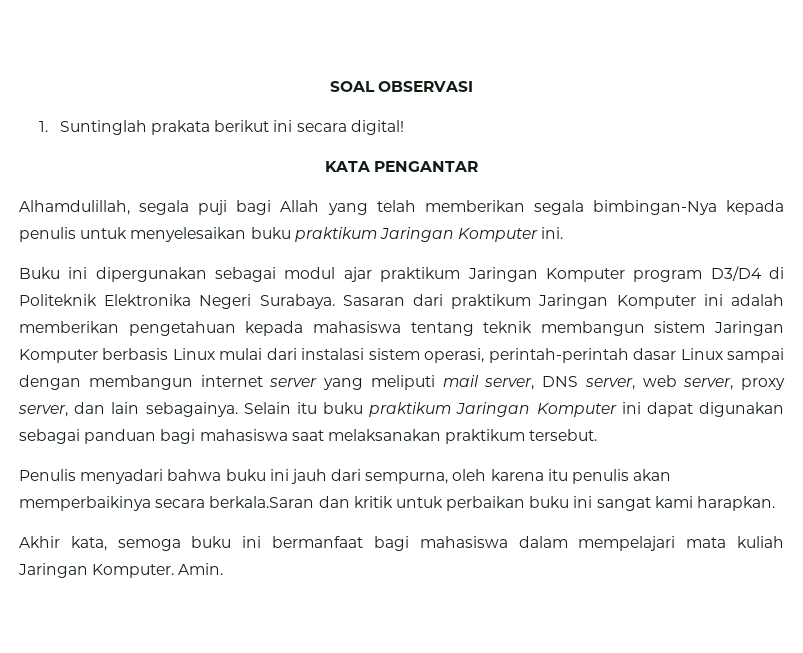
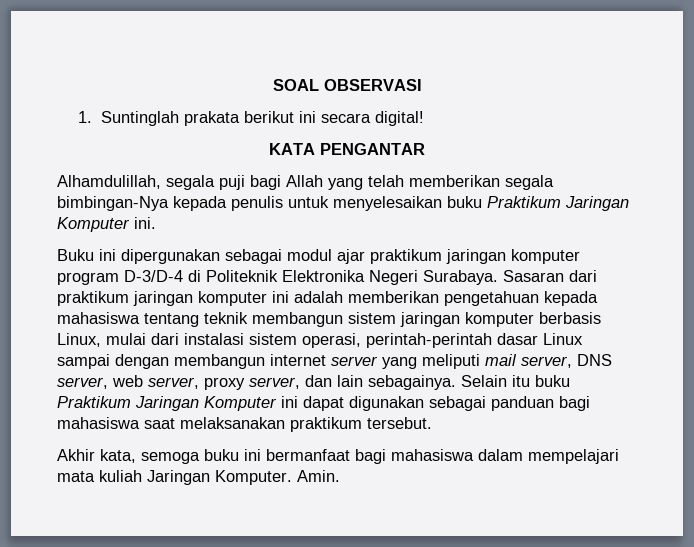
- Alhamdulillah, segala puji bagi Allah yang telah memberikan segala bimbingan-Nya kepada penulis untuk menyelesaikan buku praktikum Jaringan Komputer ini.
+ Alhamdulillah, segala puji bagi Allah yang telah memberikan segala bimbingan-Nya kepada penulis untuk menyelesaikan buku Praktikum Jaringan Komputer ini.
- Buku ini dipergunakan sebagai modul ajar praktikum Jaringan Komputer program D3/D4 di Politeknik Elektronika Negeri Surabaya.
+ Buku ini dipergunakan sebagai modul ajar praktikum jaringan komputer program D-3/D-4 di Politeknik Elektronika Negeri Surabaya.
- Sasaran dari praktikum Jaringan Komputer ini adalah memberikan pengetahuan kepada mahasiswa tentang teknik membangun sistem Jaringan Komputer berbasis Linux mulai dari instalasi sistem operasi, perintah-perintah dasar Linux sampai dengan membangun internet server yang meliputi mail server, DNS server, web server, proxy server, dan lain sebagainya.
+ Sasaran dari praktikum jaringan komputer ini adalah memberikan pengetahuan kepada mahasiswa tentang teknik membangun sistem jaringan komputer berbasis Linux, mulai dari instalasi sistem operasi, perintah-perintah dasar Linux sampai dengan membangun internet server yang meliputi mail server, DNS server, web server, proxy server, dan lain sebagainya.
- Selain itu buku praktikum Jaringan Komputer ini dapat digunakan sebagai panduan bagi mahasiswa saat melaksanakan praktikum tersebut.
+ Selain itu buku Praktikum Jaringan Komputer ini dapat digunakan sebagai panduan bagi mahasiswa saat melaksanakan praktikum tersebut.
- Penulis menyadari bahwa buku ini jauh dari sempurna, oleh karena itu penulis akan memperbaikinya secara berkala.Saran dan kritik untuk perbaikan buku ini sangat kami harapkan.

